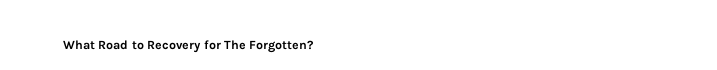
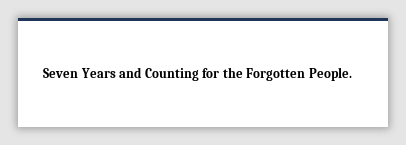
- What Road to Recovery for The Forgotten?
+ Seven Years and Counting for the Forgotten People.

